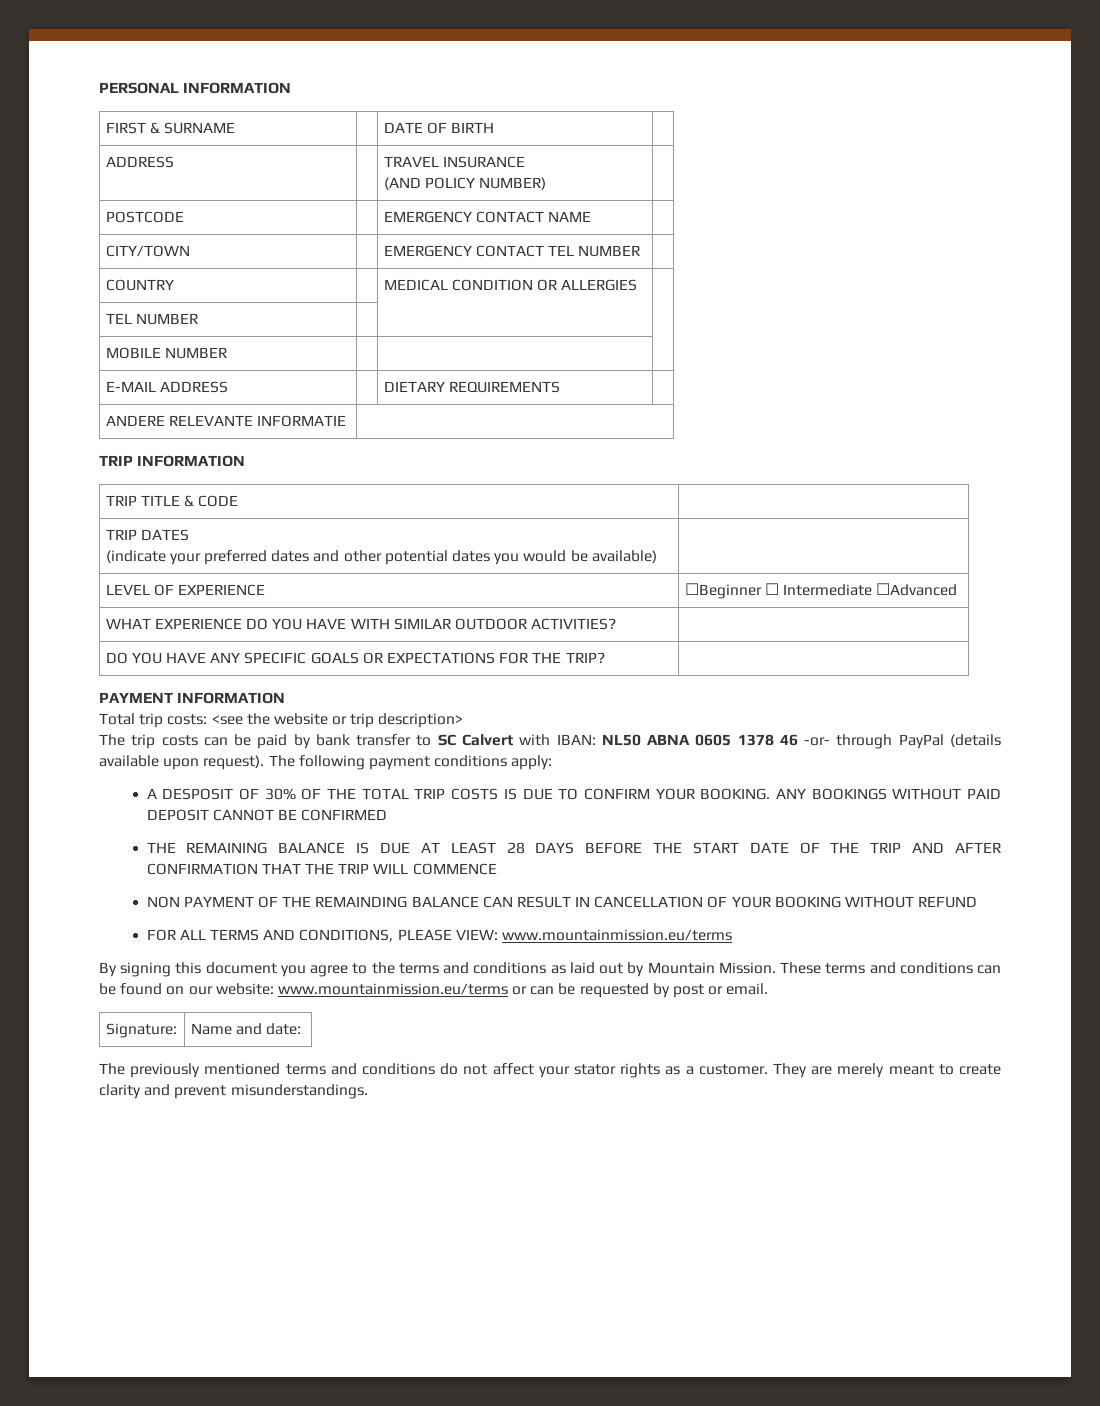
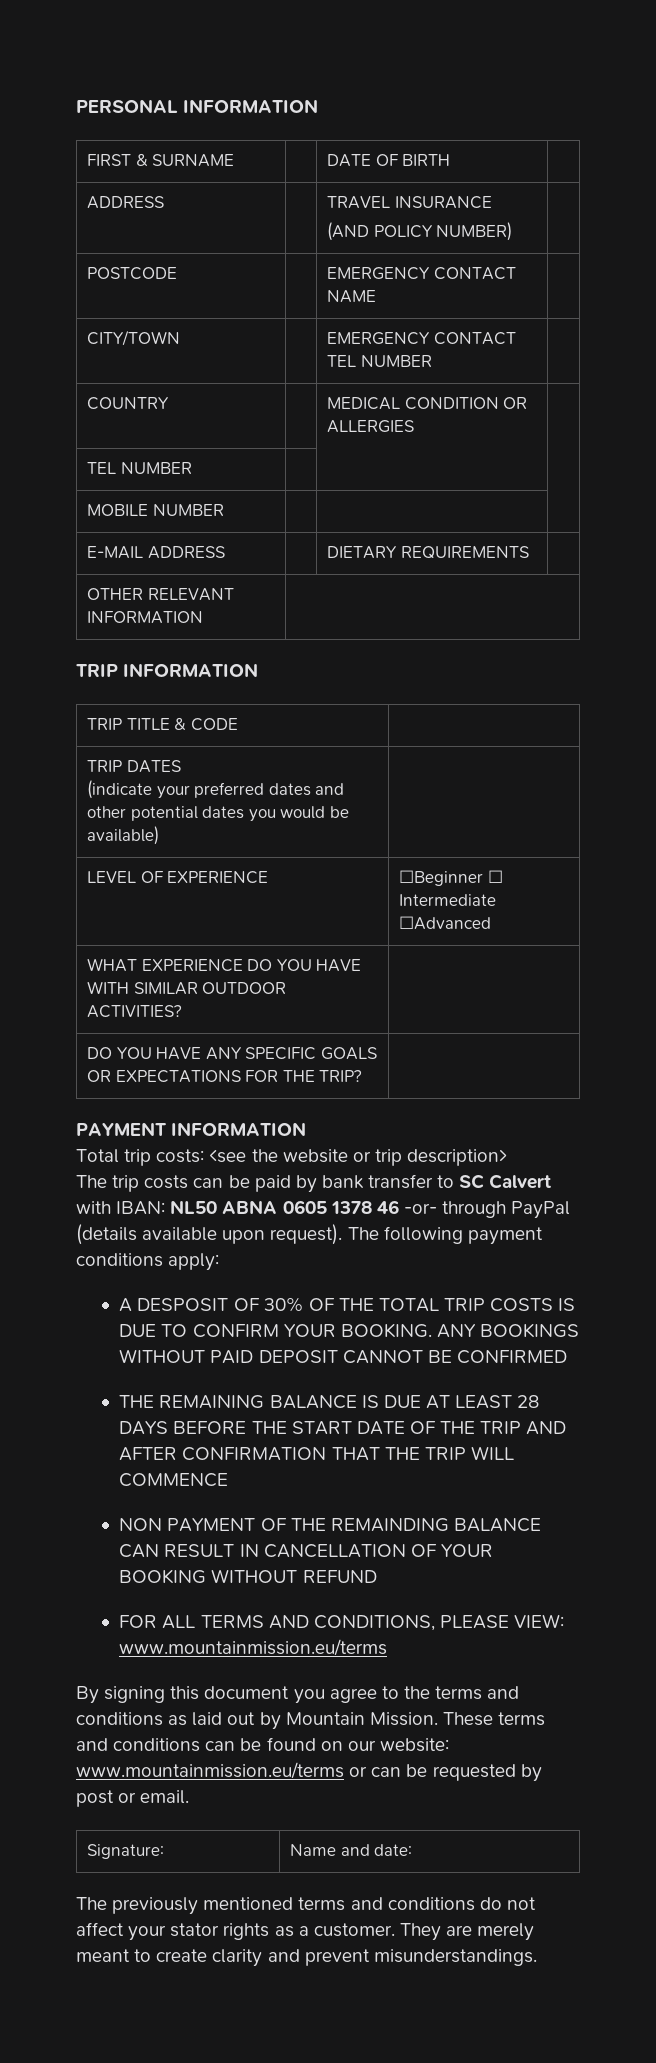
- ANDERE RELEVANTE INFORMATIE |
+ OTHER RELEVANT INFORMATION |

